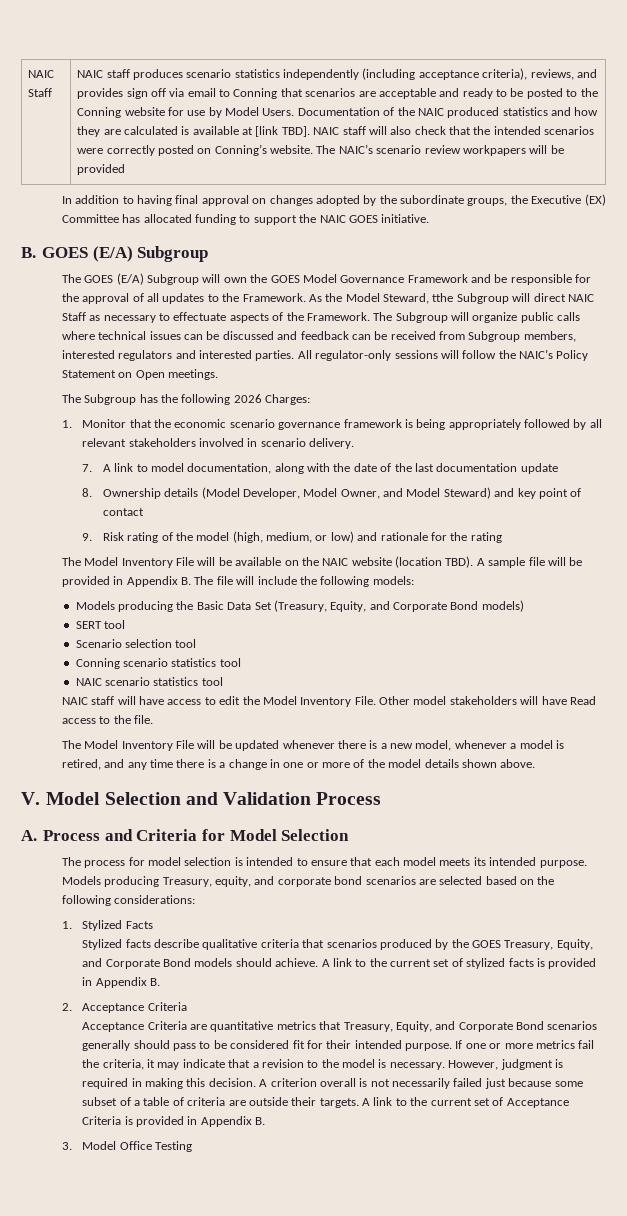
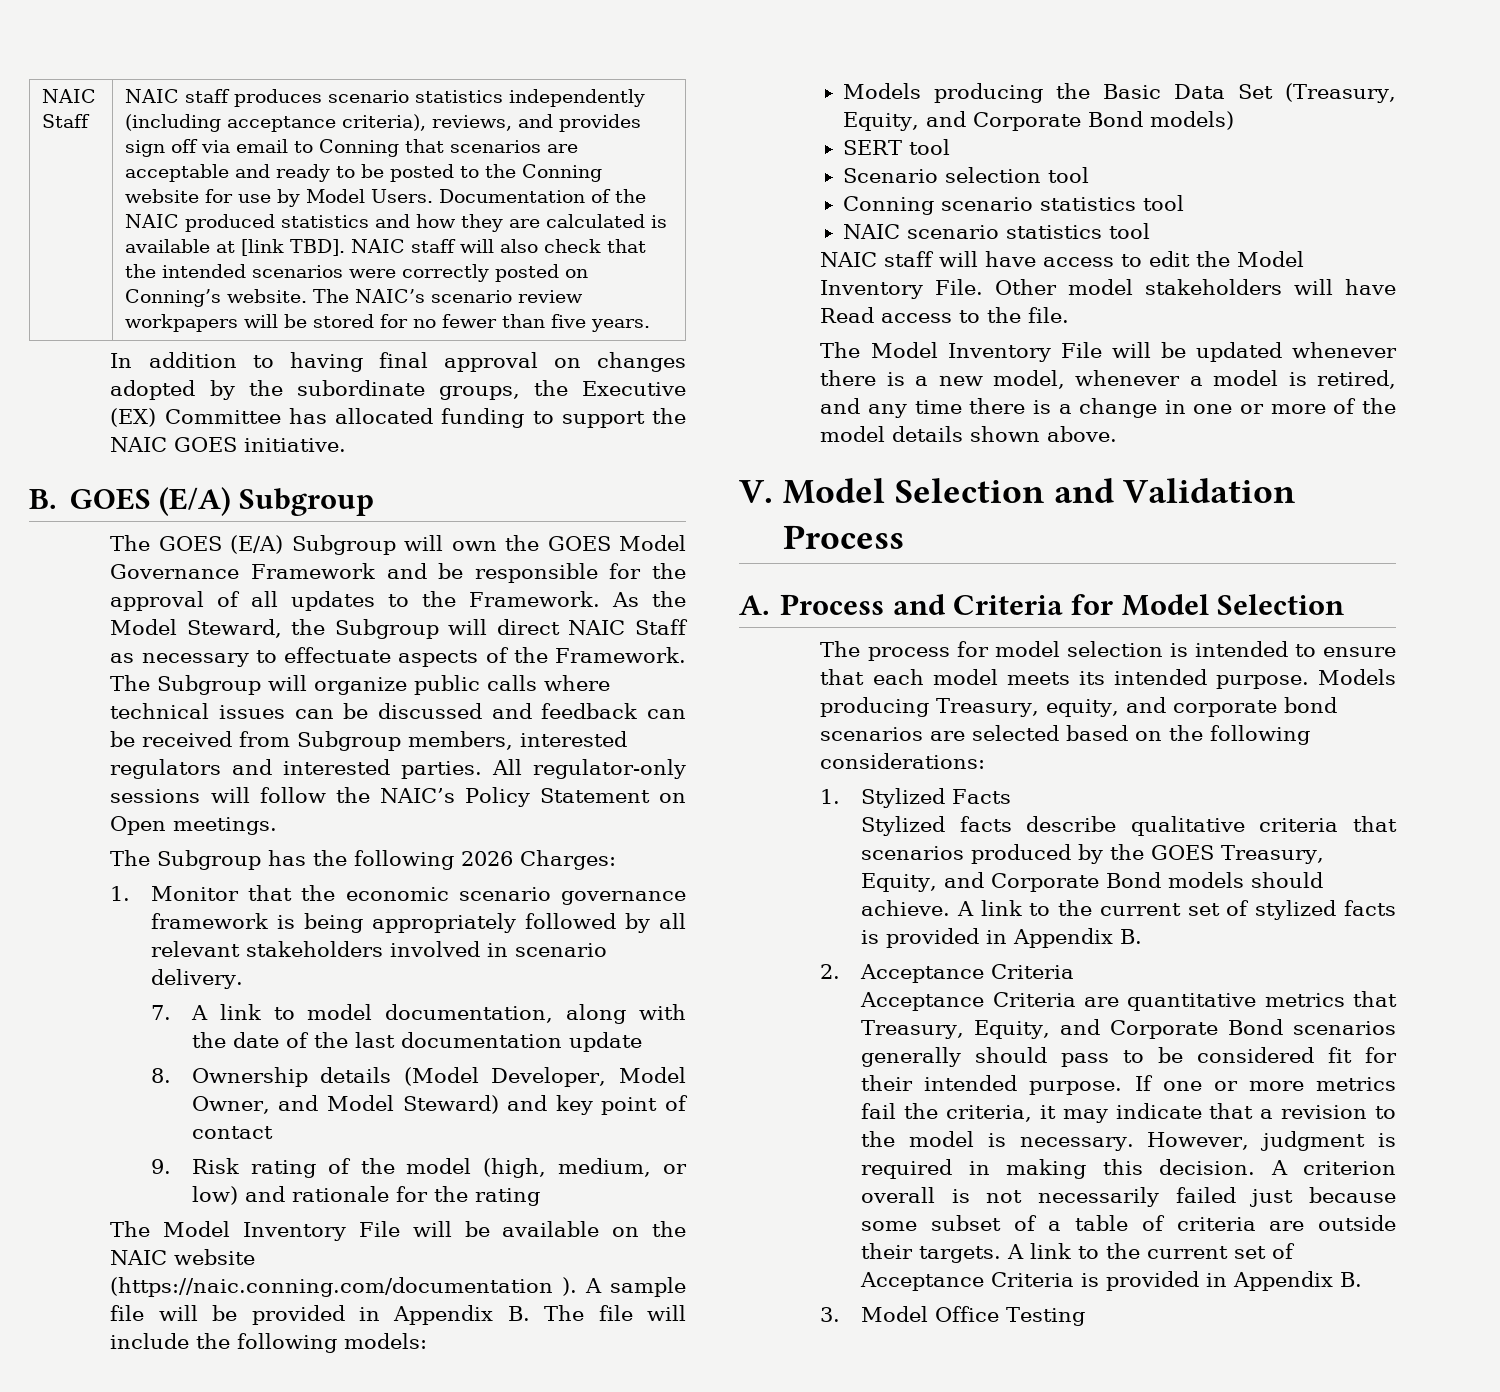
- The NAIC’s scenario review workpapers will be provided
+ The NAIC’s scenario review workpapers will be stored for no fewer than five years.
- As the Model Steward, tthe Subgroup will direct NAIC Staff as necessary to effectuate aspects of the Framework.
+ As the Model Steward, the Subgroup will direct NAIC Staff as necessary to effectuate aspects of the Framework.
- The Model Inventory File will be available on the NAIC website (location TBD).
+ The Model Inventory File will be available on the NAIC website (https://naic.conning.com/documentation ).

